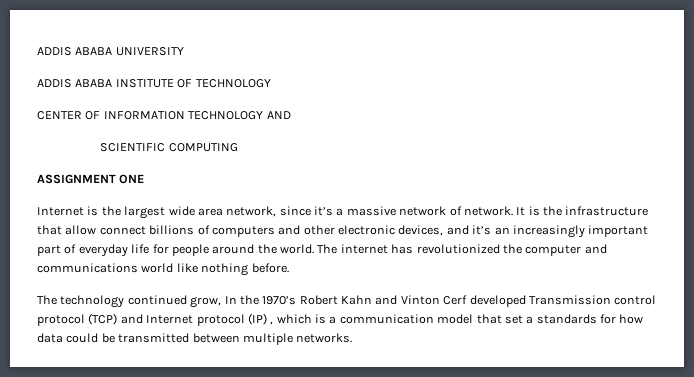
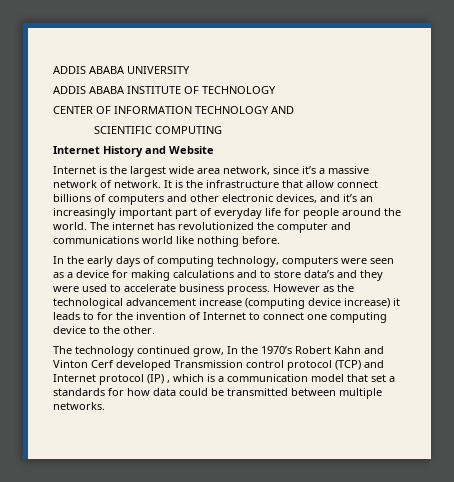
- ASSIGNMENT ONE
+ Internet History and Website
+ In the early days of computing technology, computers were seen as a device for making calculations and to store data’s and they were used to accelerate business process. However as the technological advancement increase (computing device increase) it leads to for the invention of Internet to connect one computing device to the other.

